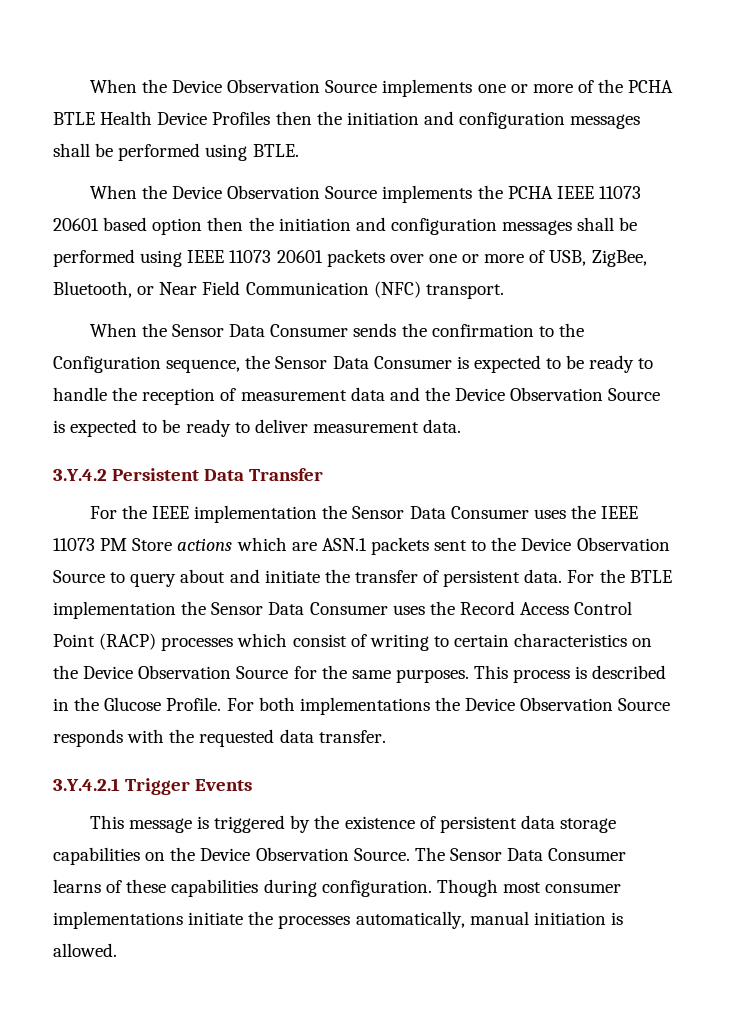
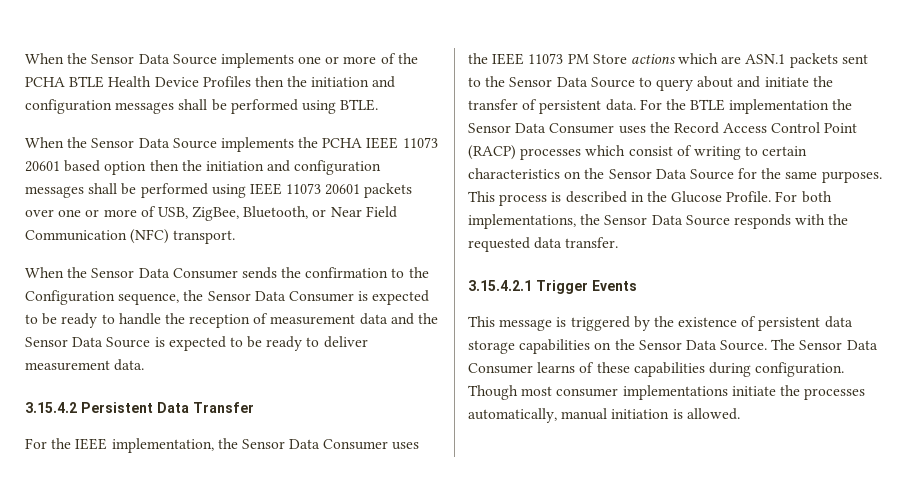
- When the Device Observation Source implements one or more of the PCHA BTLE Health Device Profiles then the initiation and configuration messages shall be performed using BTLE.
+ When the Sensor Data Source implements one or more of the PCHA BTLE Health Device Profiles then the initiation and configuration messages shall be performed using BTLE.
- When the Device Observation Source implements the PCHA IEEE 11073 20601 based option then the initiation and configuration messages shall be performed using IEEE 11073 20601 packets over one or more of USB, ZigBee, Bluetooth, or Near Field Communication (NFC) transport.
+ When the Sensor Data Source implements the PCHA IEEE 11073 20601 based option then the initiation and configuration messages shall be performed using IEEE 11073 20601 packets over one or more of USB, ZigBee, Bluetooth, or Near Field Communication (NFC) transport.
- When the Sensor Data Consumer sends the confirmation to the Configuration sequence, the Sensor Data Consumer is expected to be ready to handle the reception of measurement data and the Device Observation Source is expected to be ready to deliver measurement data.
+ When the Sensor Data Consumer sends the confirmation to the Configuration sequence, the Sensor Data Consumer is expected to be ready to handle the reception of measurement data and the Sensor Data Source is expected to be ready to deliver measurement data.
- 3.Y.4.2 Persistent Data Transfer
+ 3.15.4.2 Persistent Data Transfer
- For the IEEE implementation the Sensor Data Consumer uses the IEEE 11073 PM Store actions which are ASN.1 packets sent to the Device Observation Source to query about and initiate the transfer of persistent data.
+ For the IEEE implementation, the Sensor Data Consumer uses the IEEE 11073 PM Store actions which are ASN.1 packets sent to the Sensor Data Source to query about and initiate the transfer of persistent data.
- For the BTLE implementation the Sensor Data Consumer uses the Record Access Control Point (RACP) processes which consist of writing to certain characteristics on the Device Observation Source for the same purposes.
+ For the BTLE implementation the Sensor Data Consumer uses the Record Access Control Point (RACP) processes which consist of writing to certain characteristics on the Sensor Data Source for the same purposes.
- For both implementations the Device Observation Source responds with the requested data transfer.
+ For both implementations, the Sensor Data Source responds with the requested data transfer.
- 3.Y.4.2.1 Trigger Events
+ 3.15.4.2.1 Trigger Events
- This message is triggered by the existence of persistent data storage capabilities on the Device Observation Source.
+ This message is triggered by the existence of persistent data storage capabilities on the Sensor Data Source.

